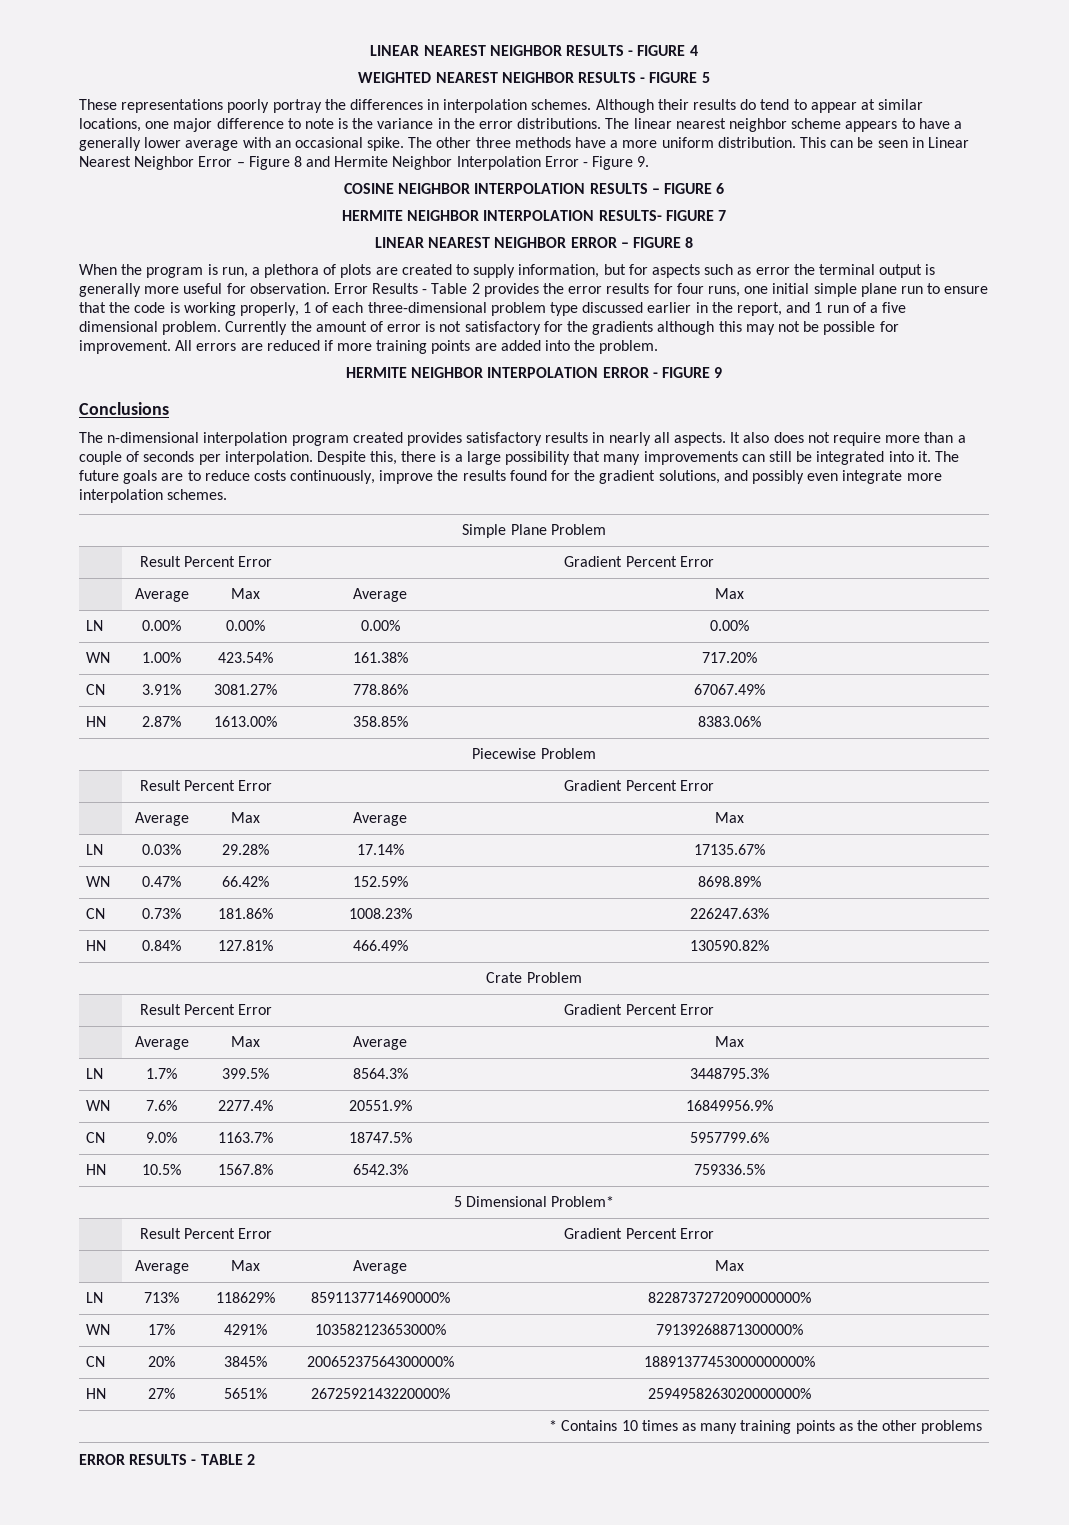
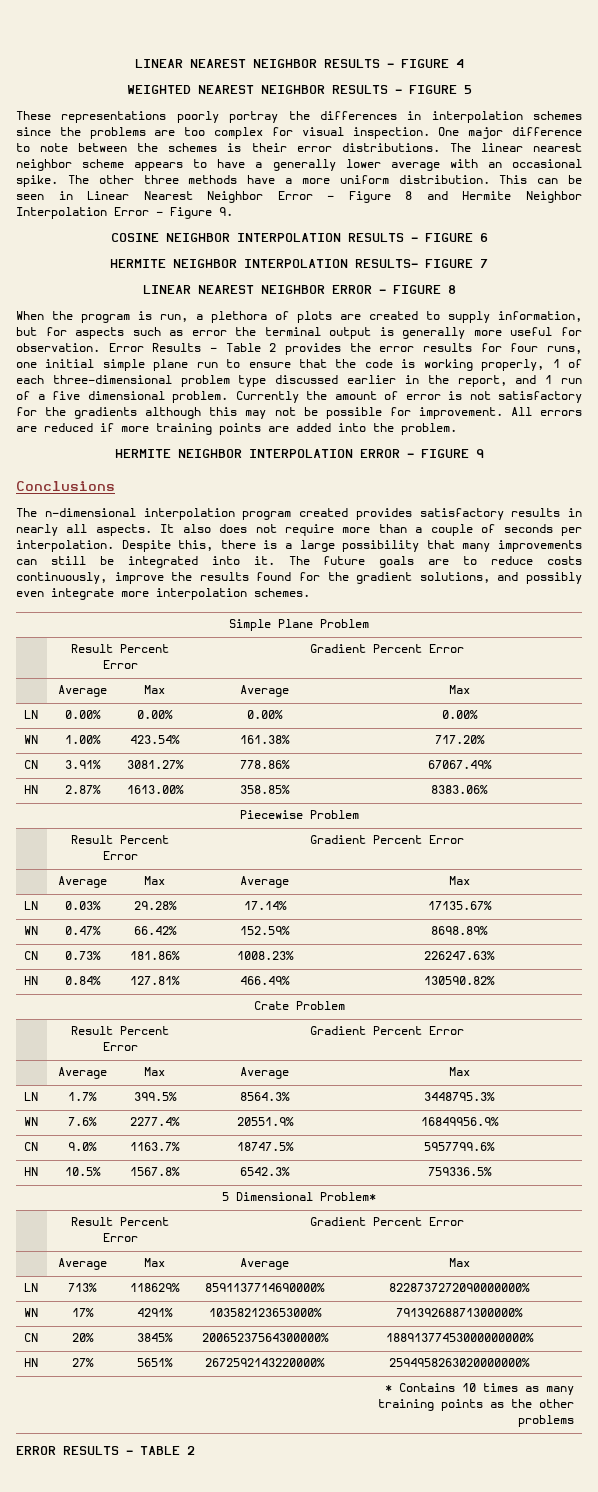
- These representations poorly portray the differences in interpolation schemes. Although their results do tend to appear at similar locations, one major difference to note is the variance in the error distributions.
+ These representations poorly portray the differences in interpolation schemes since the problems are too complex for visual inspection. One major difference to note between the schemes is their error distributions.

